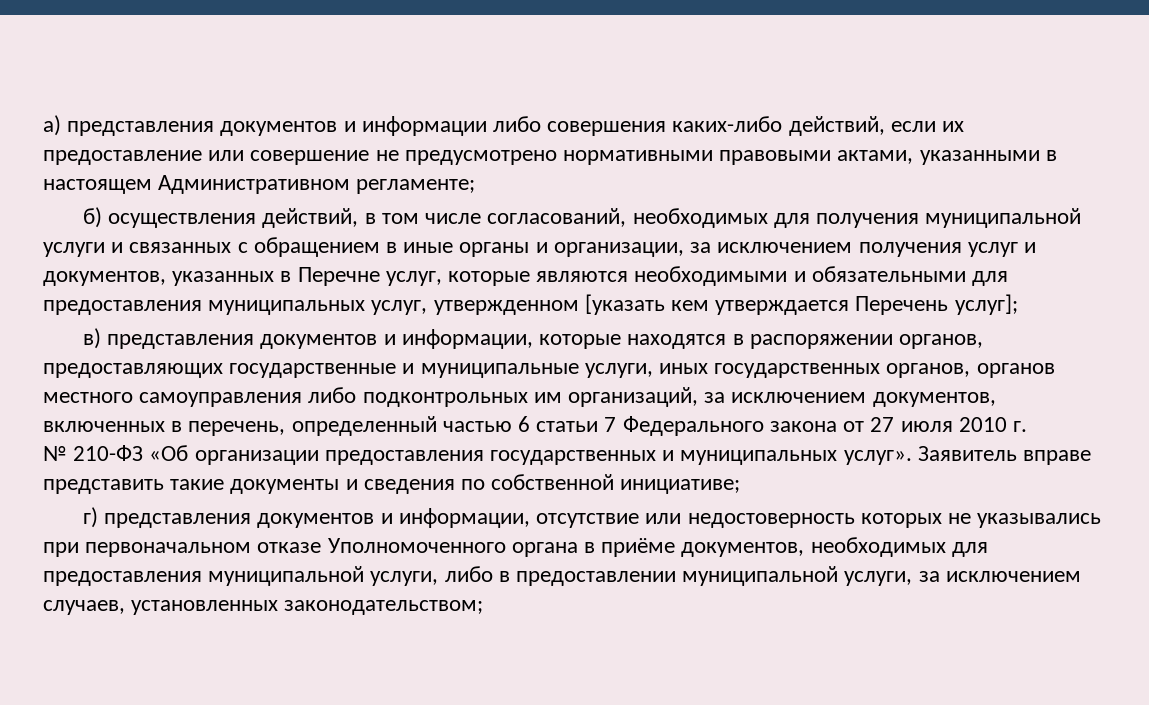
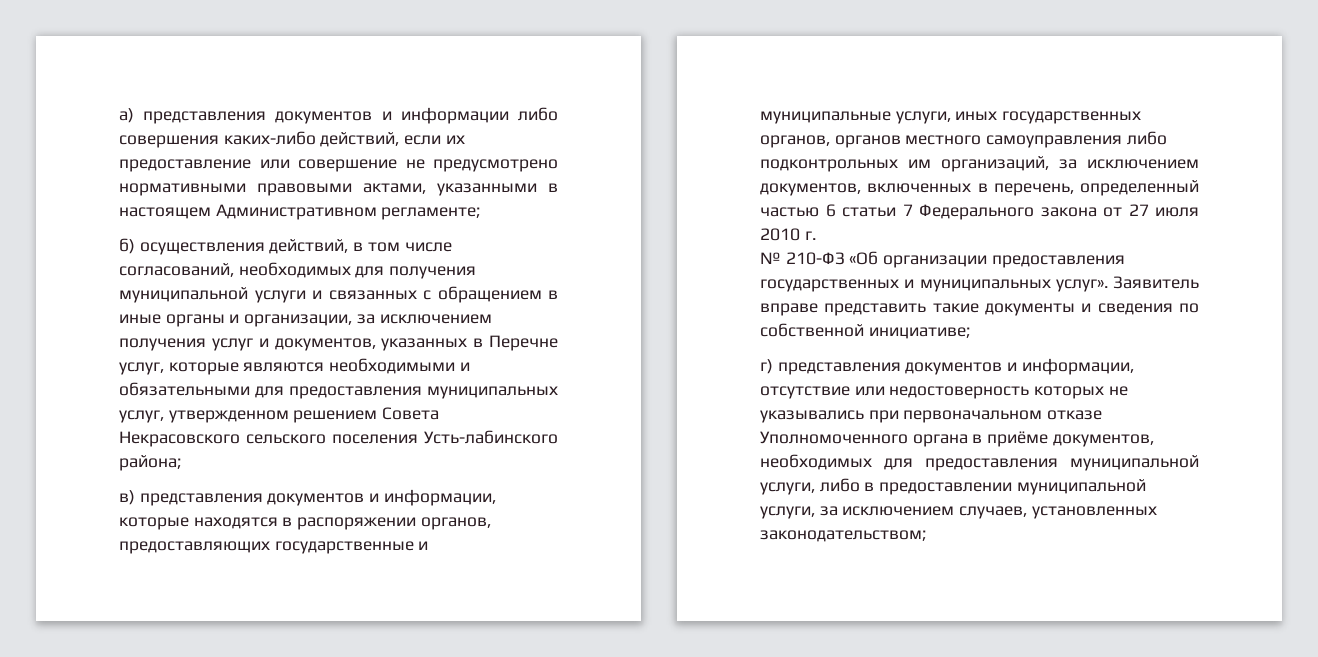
- б) осуществления действий, в том числе согласований, необходимых для получения муниципальной услуги и связанных с обращением в иные органы и организации, за исключением получения услуг и документов, указанных в Перечне услуг, которые являются необходимыми и обязательными для предоставления муниципальных услуг, утвержденном [указать кем утверждается Перечень услуг];
+ б) осуществления действий, в том числе согласований, необходимых для получения муниципальной услуги и связанных с обращением в иные органы и организации, за исключением получения услуг и документов, указанных в Перечне услуг, которые являются необходимыми и обязательными для предоставления муниципальных услуг, утвержденном решением Совета Некрасовского сельского поселения Усть-лабинского района;

